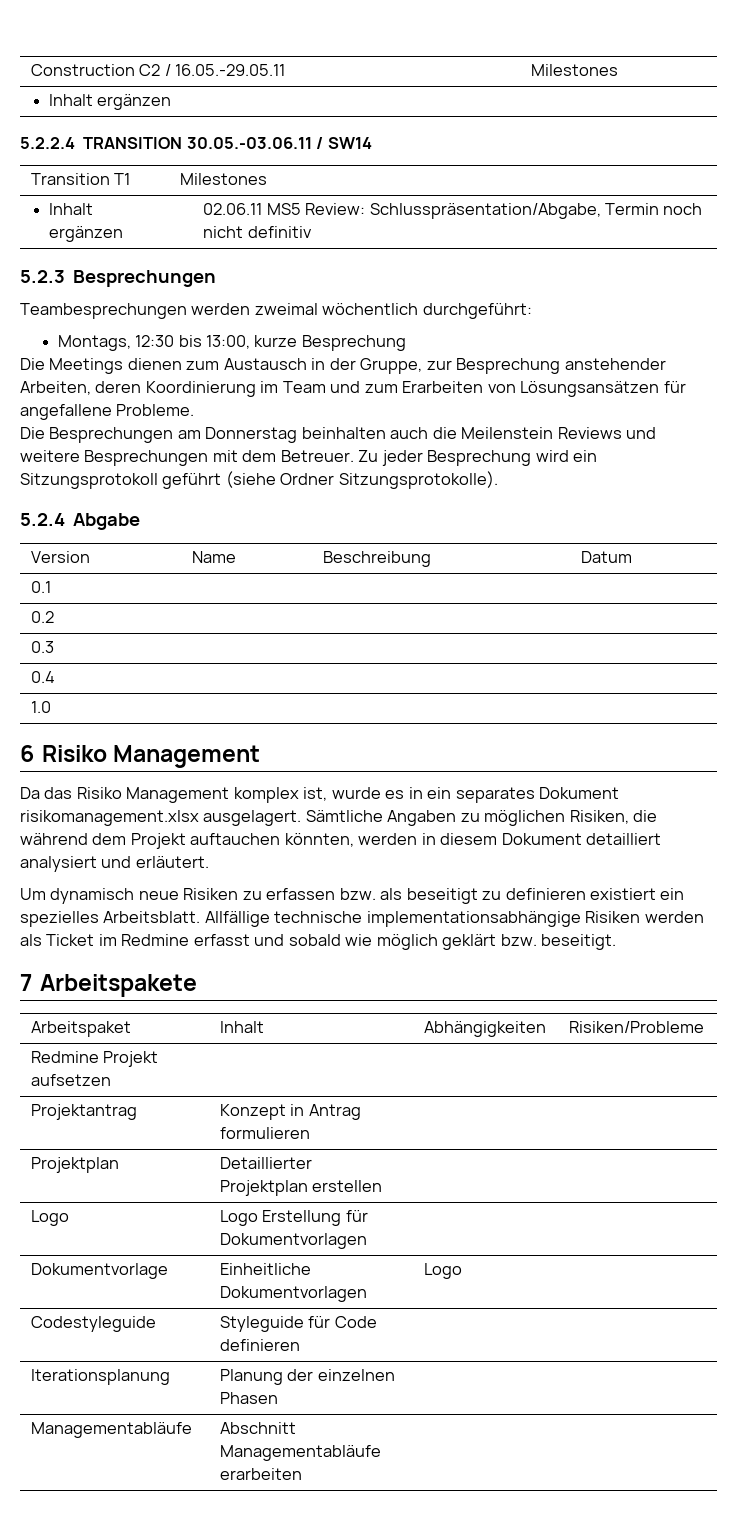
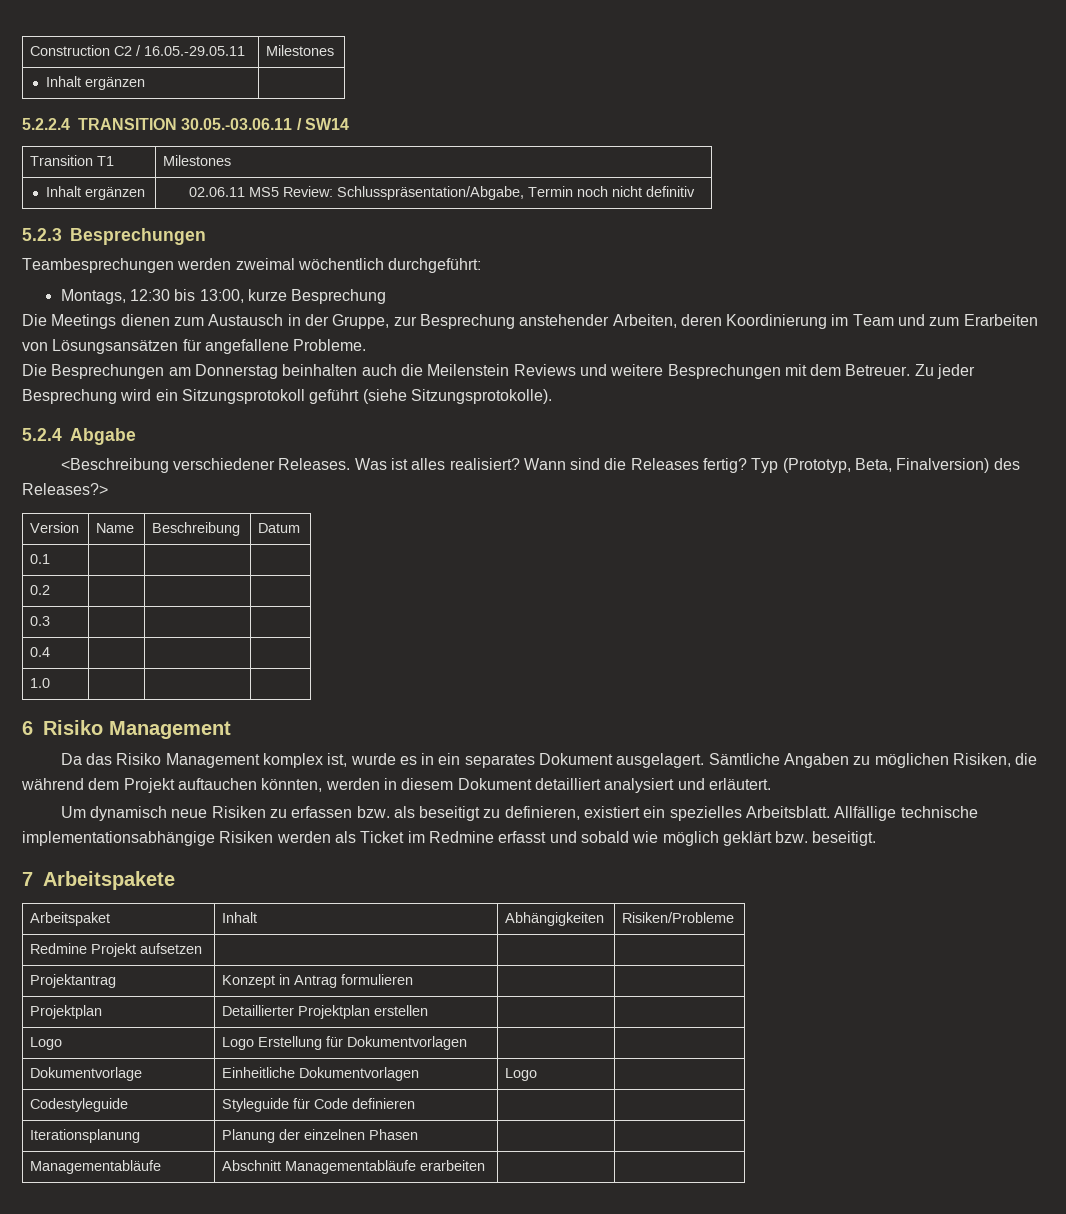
- Zu jeder Besprechung wird ein Sitzungsprotokoll geführt (siehe Ordner Sitzungsprotokolle).
+ Zu jeder Besprechung wird ein Sitzungsprotokoll geführt (siehe Sitzungsprotokolle).
+ <Beschreibung verschiedener Releases. Was ist alles realisiert? Wann sind die Releases fertig? Typ (Prototyp, Beta, Finalversion) des Releases?>
- Da das Risiko Management komplex ist, wurde es in ein separates Dokument risikomanagement.xlsx ausgelagert.
+ Da das Risiko Management komplex ist, wurde es in ein separates Dokument ausgelagert.
- Um dynamisch neue Risiken zu erfassen bzw. als beseitigt zu definieren existiert ein spezielles Arbeitsblatt.
+ Um dynamisch neue Risiken zu erfassen bzw. als beseitigt zu definieren, existiert ein spezielles Arbeitsblatt.

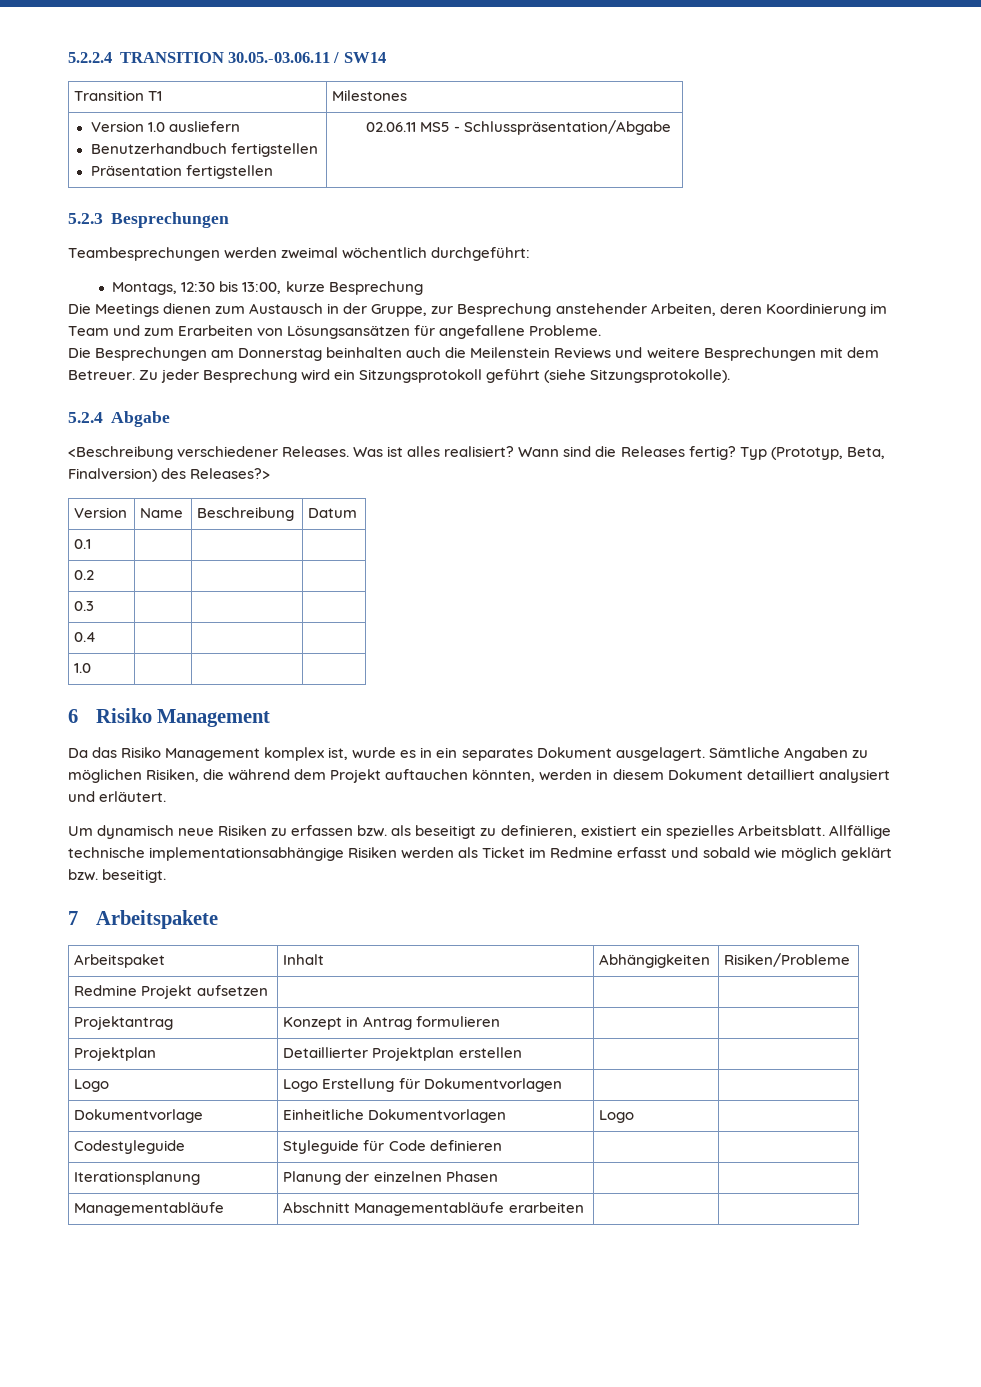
- Construction C2 / 16.05.-29.05.11 | Milestones
- Inhalt ergänzen |
- Inhalt ergänzen | 02.06.11 MS5 Review: Schlusspräsentation/Abgabe, Termin noch nicht definitiv
+ Version 1.0 ausliefern
+ Benutzerhandbuch fertigstellen
+ Präsentation fertigstellen | 02.06.11 MS5 - Schlusspräsentation/Abgabe

